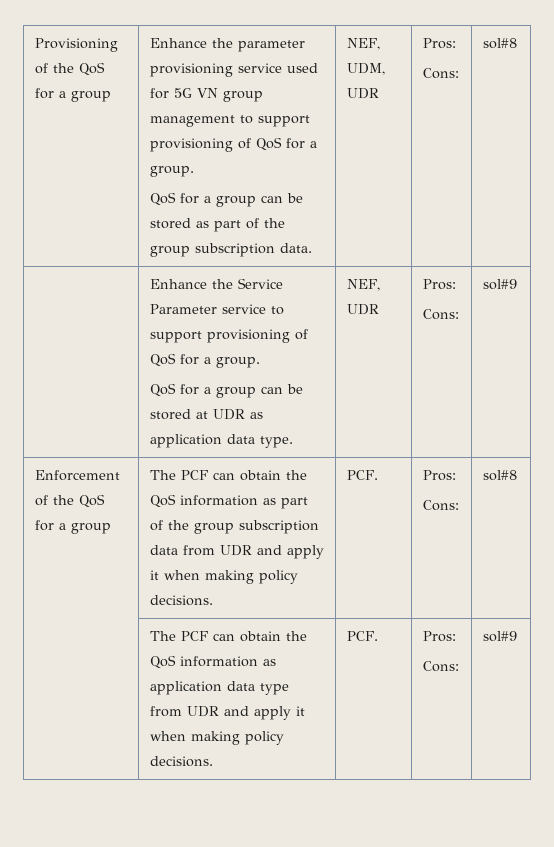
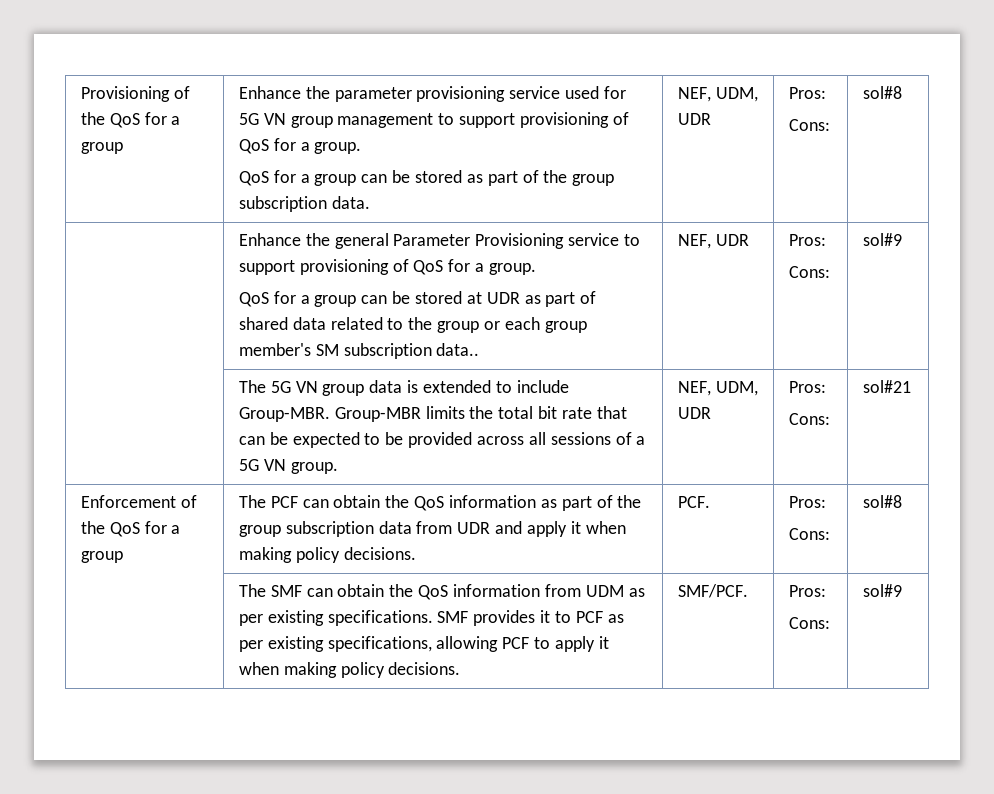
- Enhance the Service Parameter service to support provisioning of QoS for a group.
+ Enhance the general Parameter Provisioning service to support provisioning of QoS for a group.
- QoS for a group can be stored at UDR as application data type.
+ QoS for a group can be stored at UDR as part of shared data related to the group or each group member's SM subscription data..
+ | The 5G VN group data is extended to include Group-MBR. Group-MBR limits the total bit rate that can be expected to be provided across all sessions of a 5G VN group. | NEF, UDM, UDR | Pros:
+ Cons: | sol#21
- | The PCF can obtain the QoS information as application data type from UDR and apply it when making policy decisions. | PCF. | Pros:
+ | The SMF can obtain the QoS information from UDM as per existing specifications. SMF provides it to PCF as per existing specifications, allowing PCF to apply it when making policy decisions. | SMF/PCF. | Pros:

